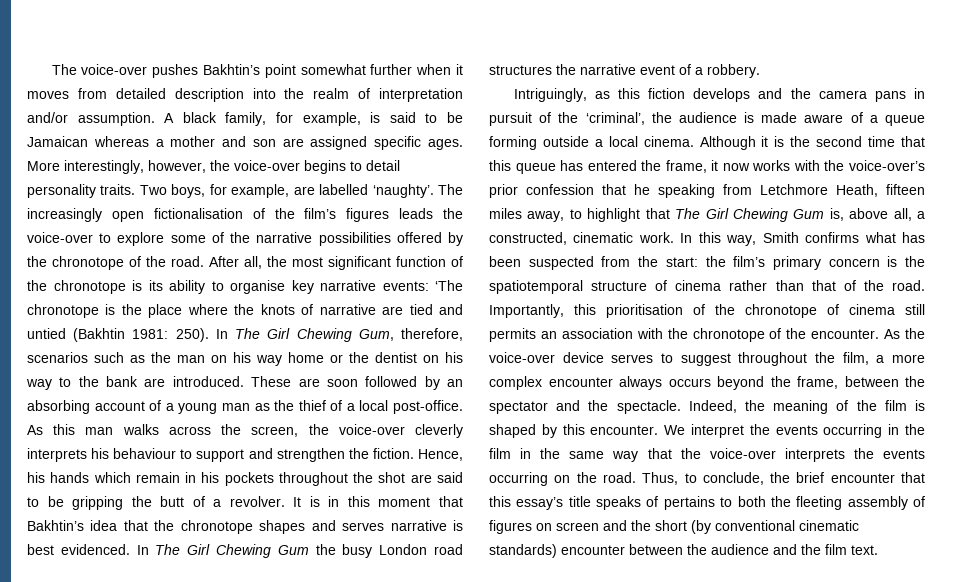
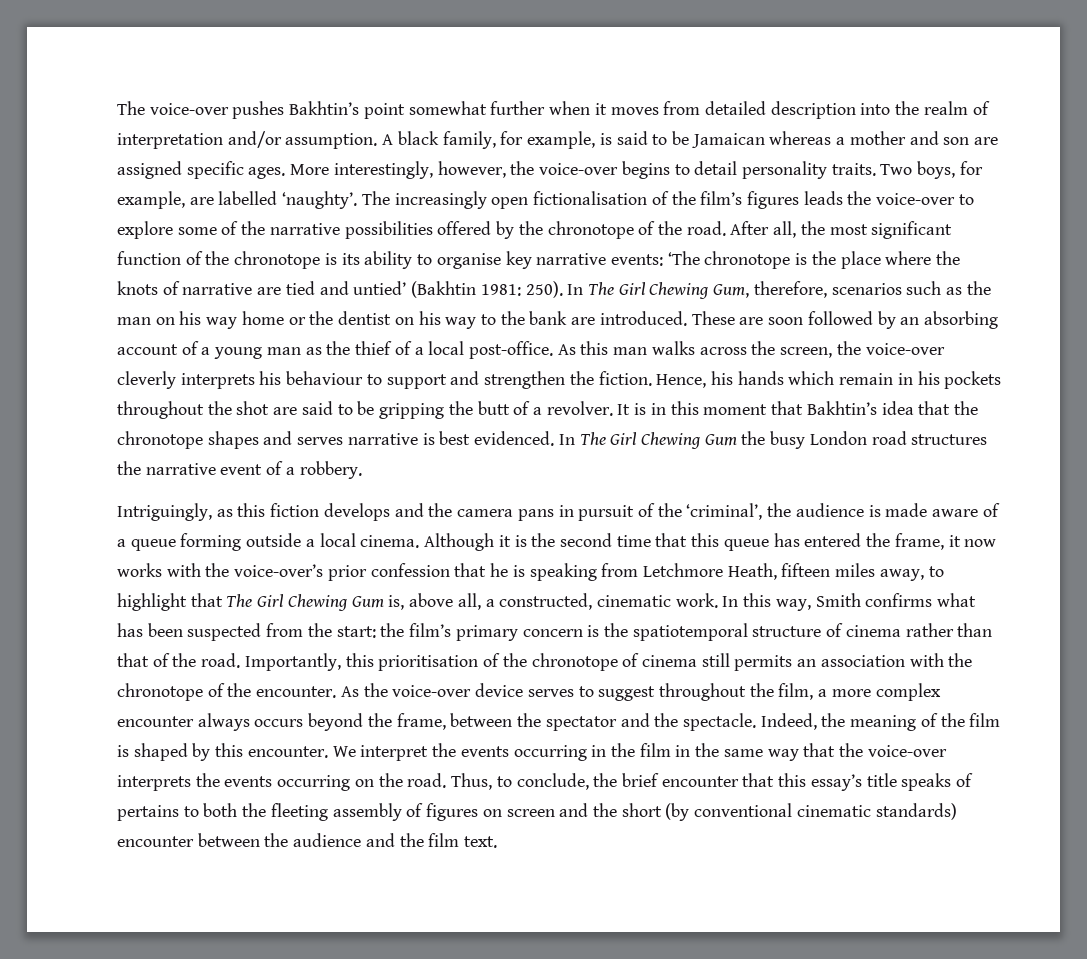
- After all, the most significant function of the chronotope is its ability to organise key narrative events: ‘The chronotope is the place where the knots of narrative are tied and untied (Bakhtin 1981: 250).
+ After all, the most significant function of the chronotope is its ability to organise key narrative events: ‘The chronotope is the place where the knots of narrative are tied and untied’ (Bakhtin 1981: 250).
- Although it is the second time that this queue has entered the frame, it now works with the voice-over’s prior confession that he speaking from Letchmore Heath, fifteen miles away, to highlight that The Girl Chewing Gum is, above all, a constructed, cinematic work.
+ Although it is the second time that this queue has entered the frame, it now works with the voice-over’s prior confession that he is speaking from Letchmore Heath, fifteen miles away, to highlight that The Girl Chewing Gum is, above all, a constructed, cinematic work.

